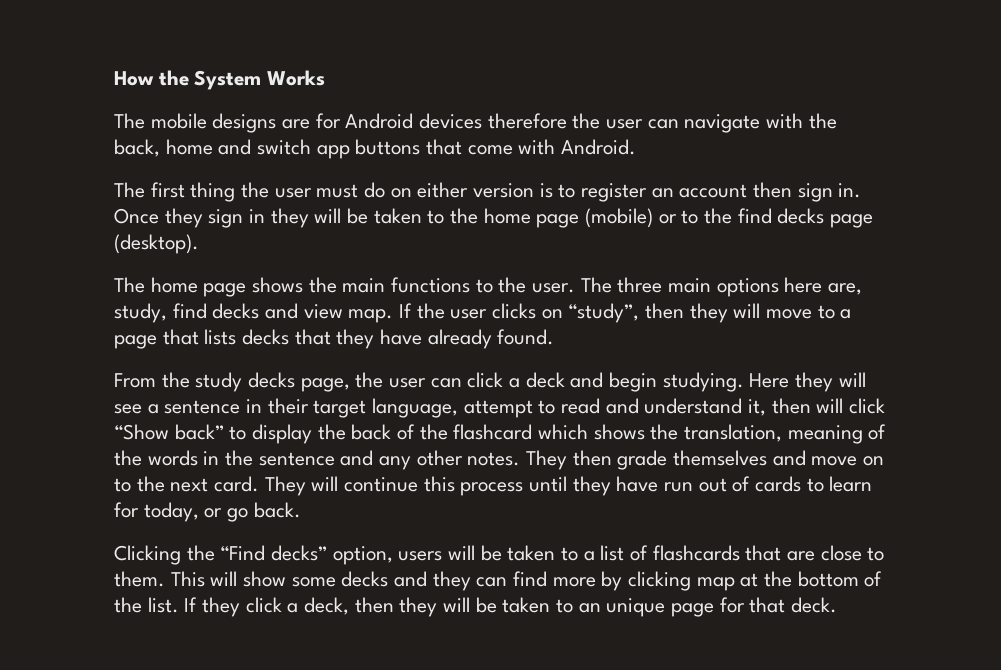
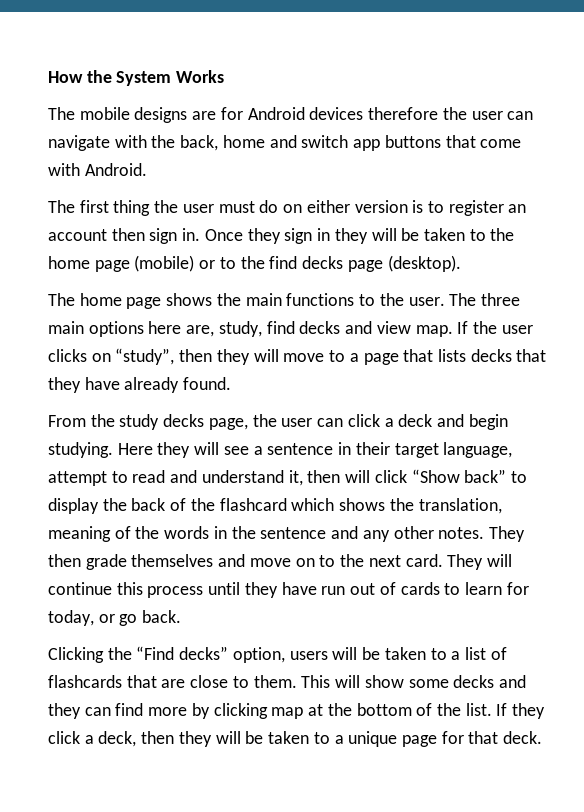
- If they click a deck, then they will be taken to an unique page for that deck.
+ If they click a deck, then they will be taken to a unique page for that deck.

